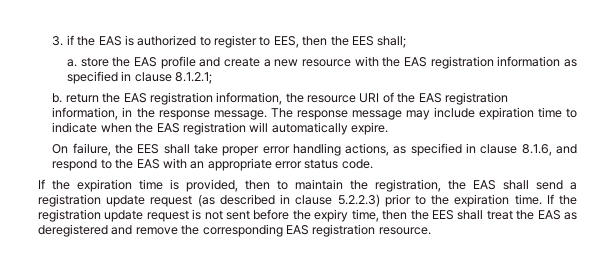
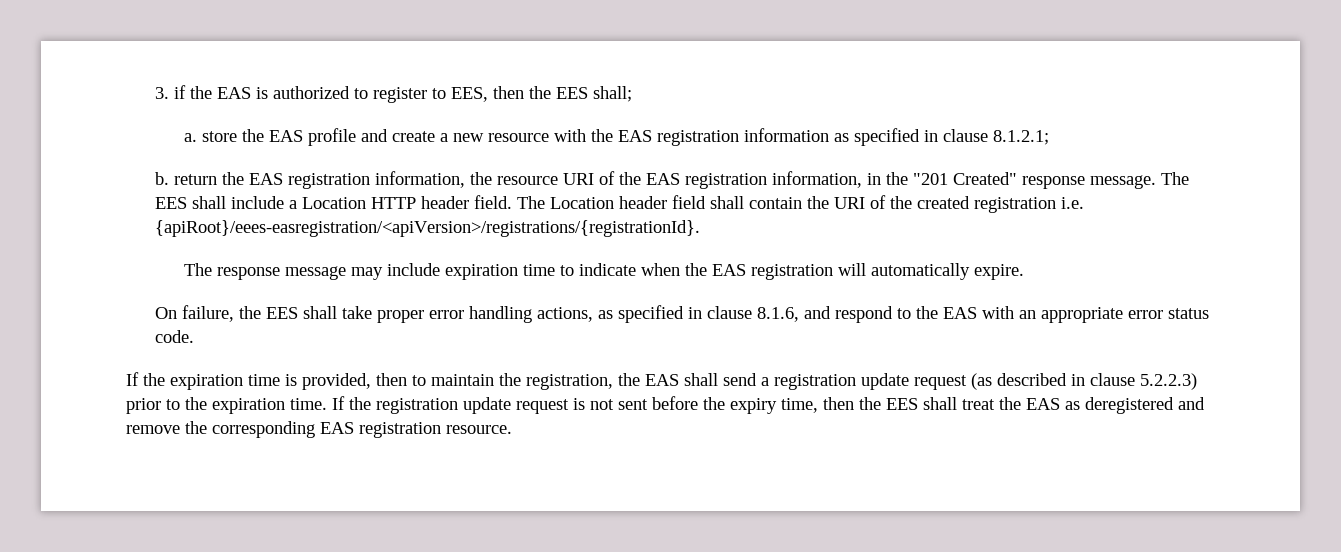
- b. return the EAS registration information, the resource URI of the EAS registration information, in the response message.
+ b. return the EAS registration information, the resource URI of the EAS registration information, in the "201 Created" response message.
+ The EES shall include a Location HTTP header field. The Location header field shall contain the URI of the created registration i.e. {apiRoot}/eees-easregistration/<apiVersion>/registrations/{registrationId}.

